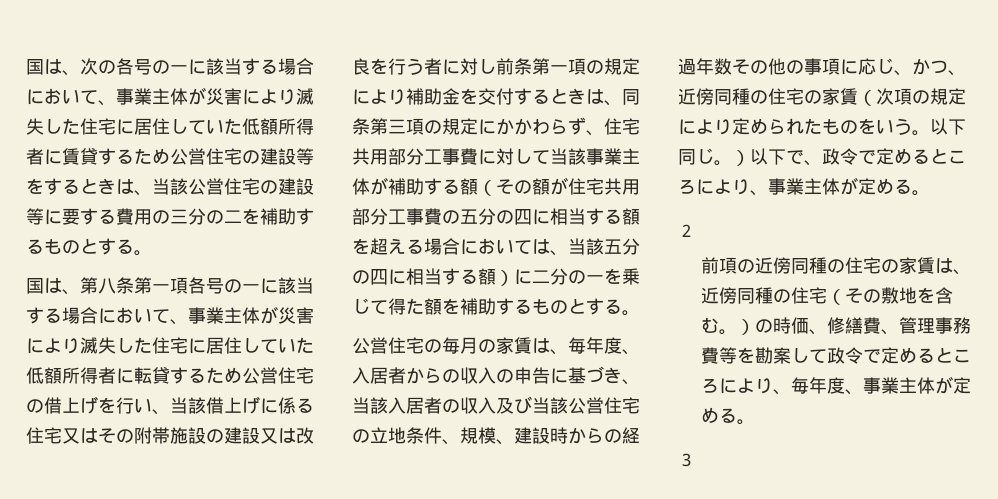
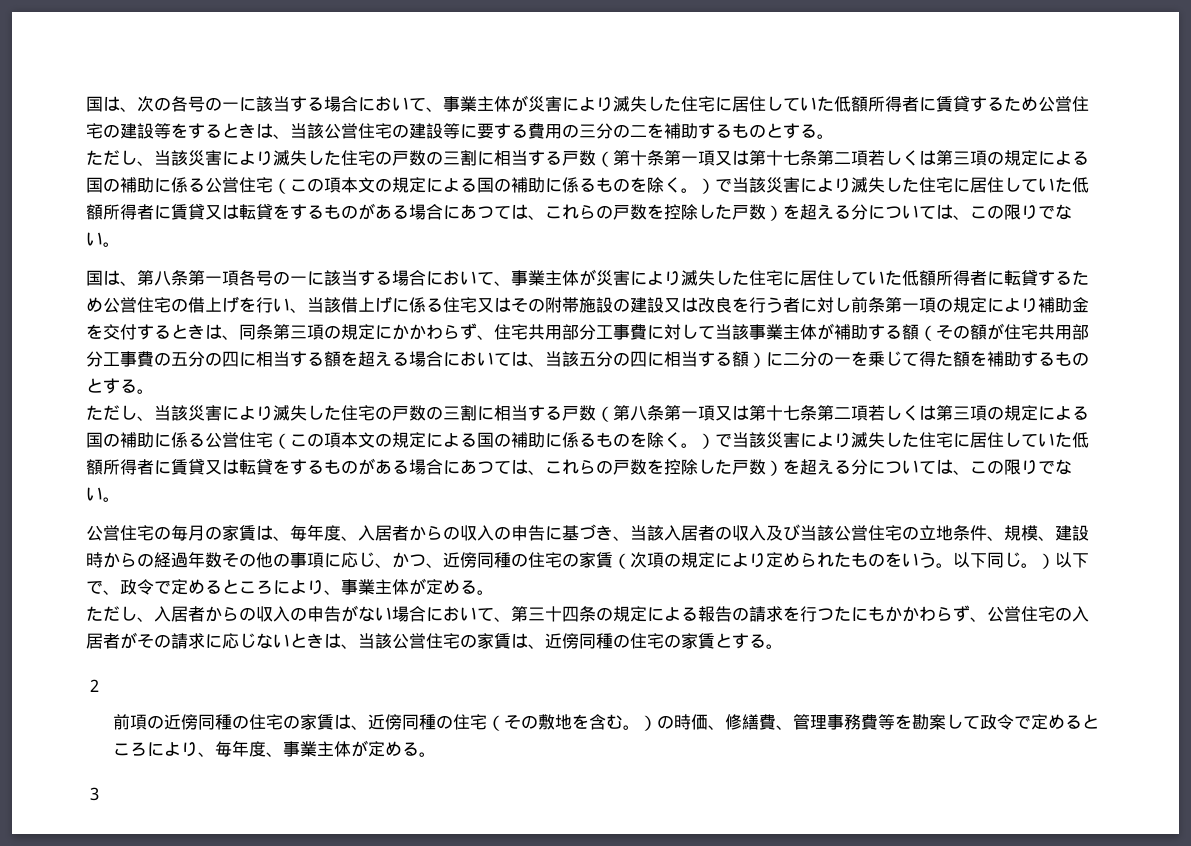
+ ただし、当該災害により滅失した住宅の戸数の三割に相当する戸数（第十条第一項又は第十七条第二項若しくは第三項の規定による国の補助に係る公営住宅（この項本文の規定による国の補助に係るものを除く。）で当該災害により滅失した住宅に居住していた低額所得者に賃貸又は転貸をするものがある場合にあつては、これらの戸数を控除した戸数）を超える分については、この限りでない。
+ ただし、当該災害により滅失した住宅の戸数の三割に相当する戸数（第八条第一項又は第十七条第二項若しくは第三項の規定による国の補助に係る公営住宅（この項本文の規定による国の補助に係るものを除く。）で当該災害により滅失した住宅に居住していた低額所得者に賃貸又は転貸をするものがある場合にあつては、これらの戸数を控除した戸数）を超える分については、この限りでない。
+ ただし、入居者からの収入の申告がない場合において、第三十四条の規定による報告の請求を行つたにもかかわらず、公営住宅の入居者がその請求に応じないときは、当該公営住宅の家賃は、近傍同種の住宅の家賃とする。

